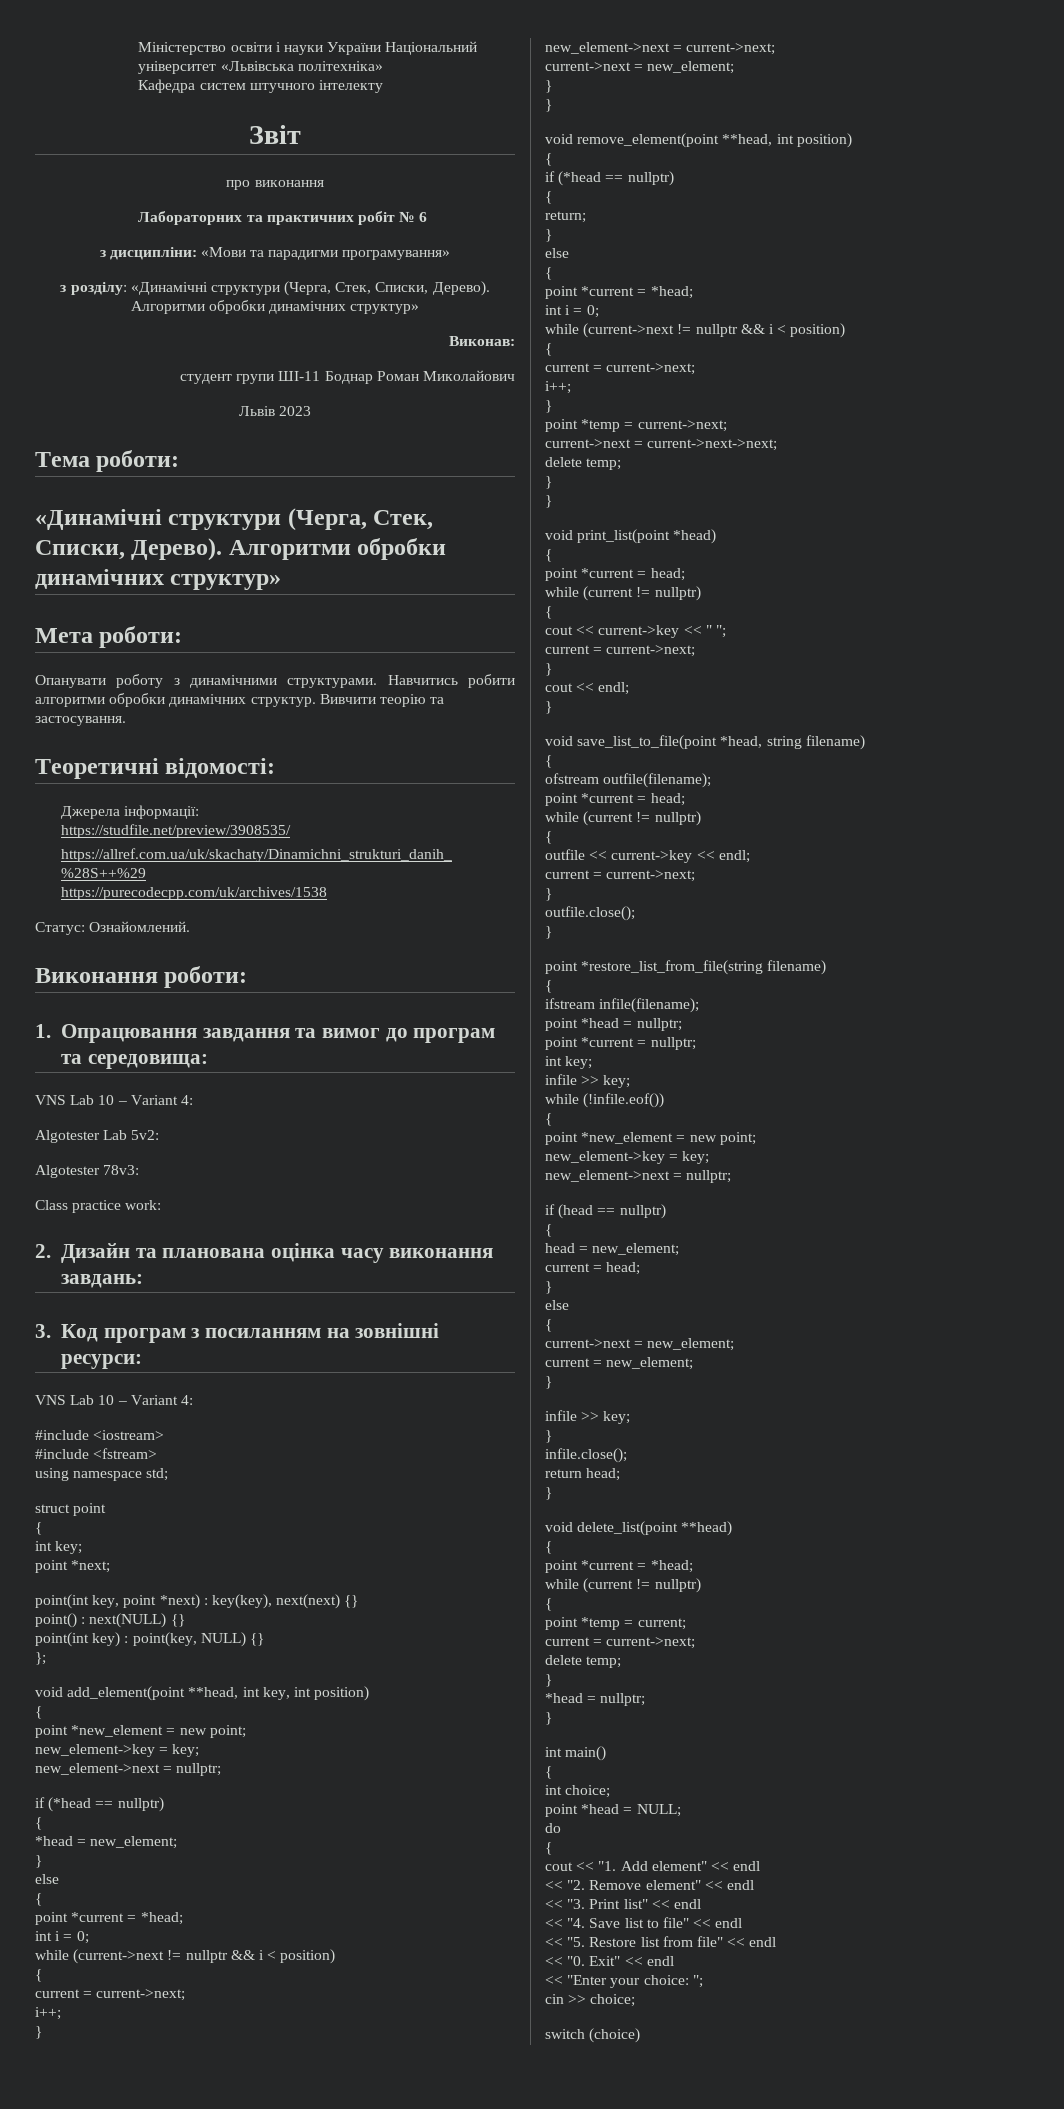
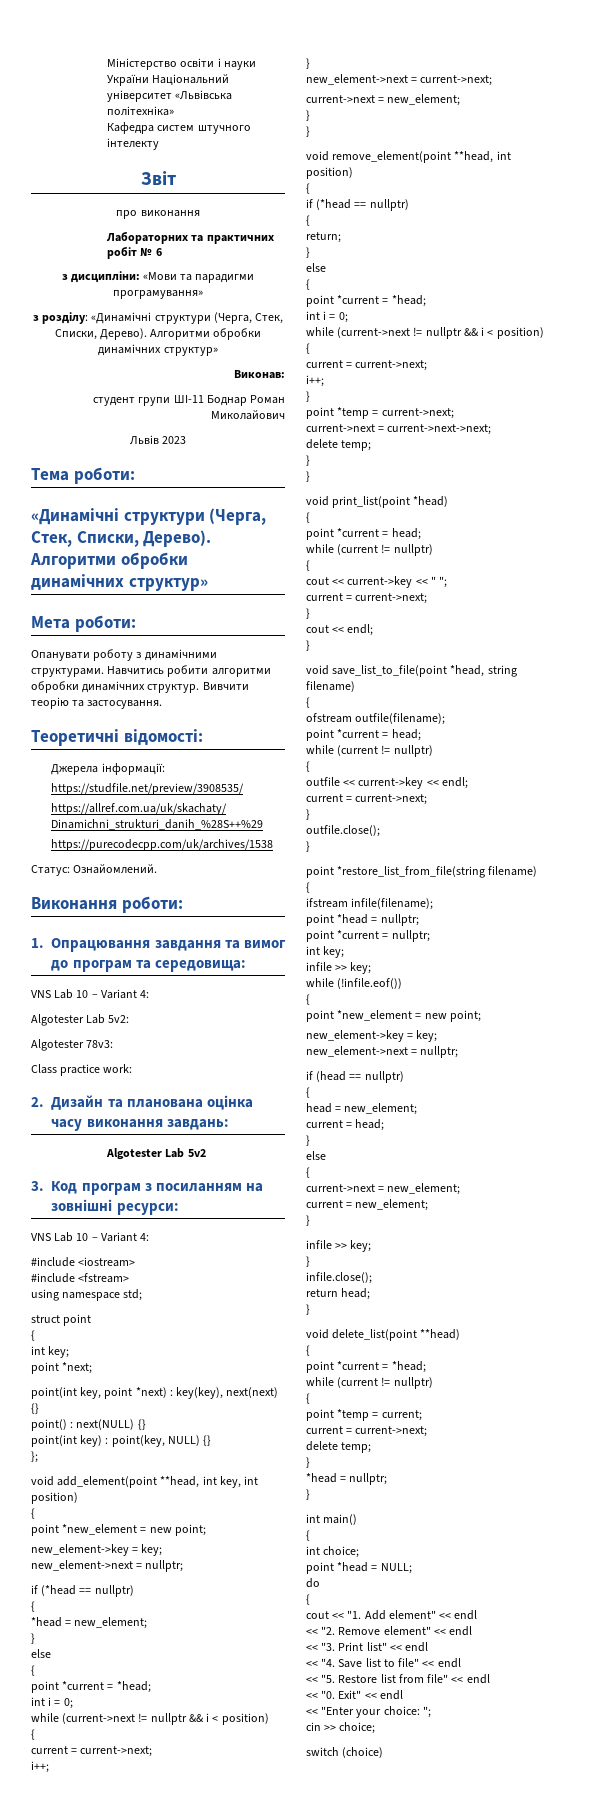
+ Algotester Lab 5v2

